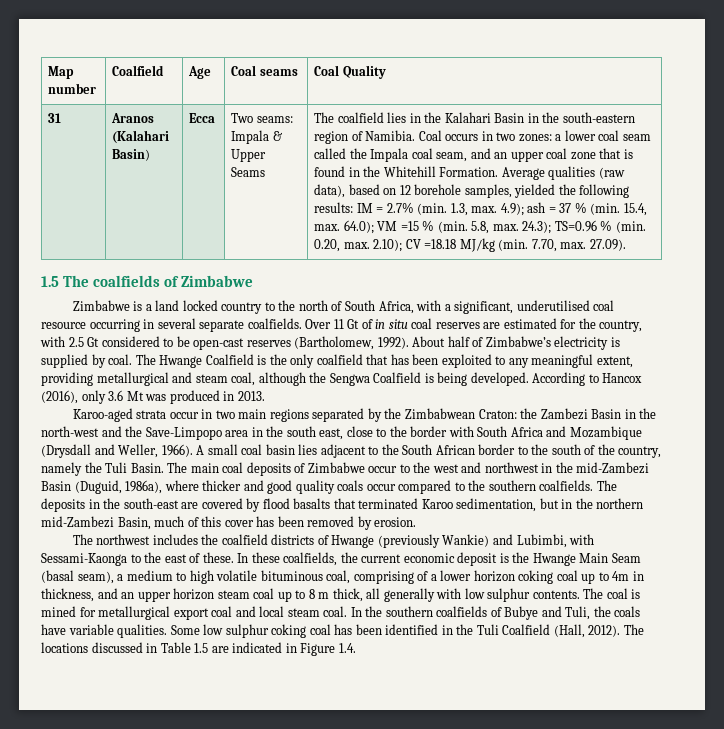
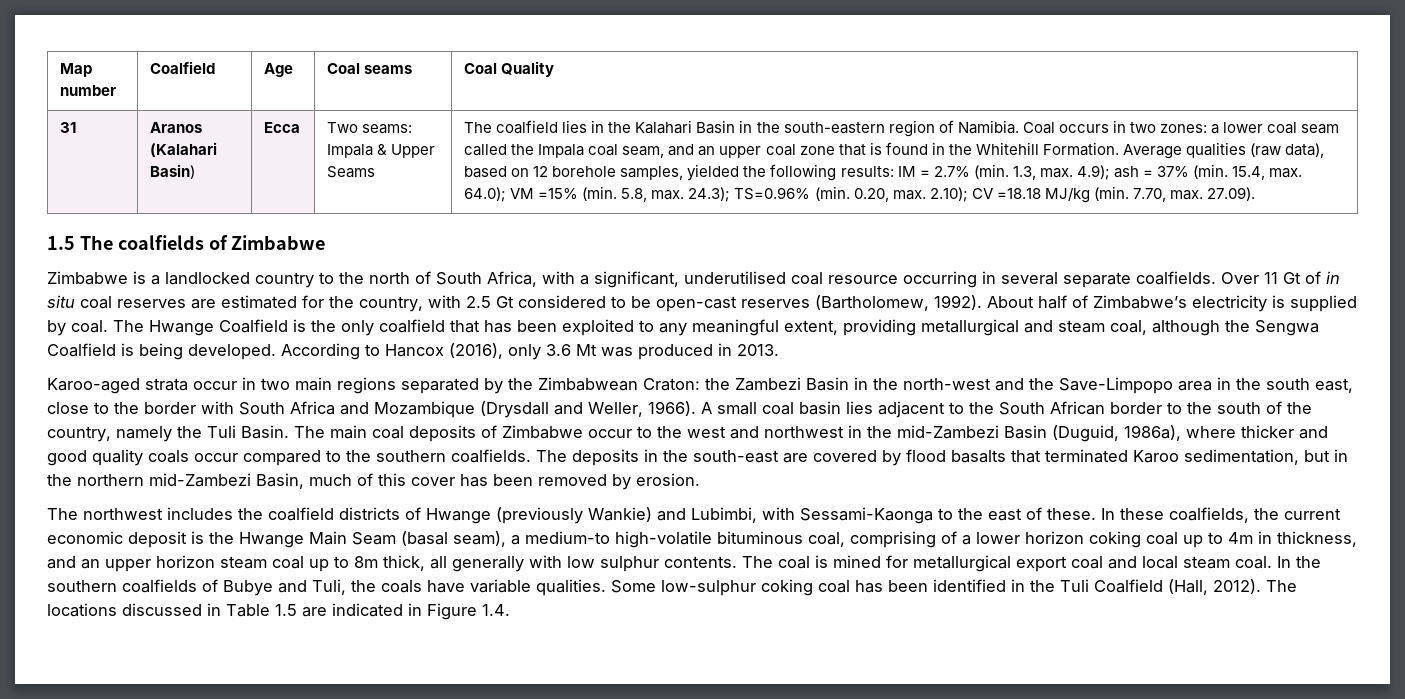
- Average qualities (raw data), based on 12 borehole samples, yielded the following results: IM = 2.7% (min. 1.3, max. 4.9); ash = 37 % (min. 15.4, max. 64.0); VM =15 % (min. 5.8, max. 24.3); TS=0.96 % (min. 0.20, max. 2.10); CV =18.18 MJ/kg (min. 7.70, max. 27.09).
+ Average qualities (raw data), based on 12 borehole samples, yielded the following results: IM = 2.7% (min. 1.3, max. 4.9); ash = 37% (min. 15.4, max. 64.0); VM =15% (min. 5.8, max. 24.3); TS=0.96% (min. 0.20, max. 2.10); CV =18.18 MJ/kg (min. 7.70, max. 27.09).
- Zimbabwe is a land locked country to the north of South Africa, with a significant, underutilised coal resource occurring in several separate coalfields.
+ Zimbabwe is a landlocked country to the north of South Africa, with a significant, underutilised coal resource occurring in several separate coalfields.
- In these coalfields, the current economic deposit is the Hwange Main Seam (basal seam), a medium to high volatile bituminous coal, comprising of a lower horizon coking coal up to 4m in thickness, and an upper horizon steam coal up to 8 m thick, all generally with low sulphur contents.
+ In these coalfields, the current economic deposit is the Hwange Main Seam (basal seam), a medium-to high-volatile bituminous coal, comprising of a lower horizon coking coal up to 4m in thickness, and an upper horizon steam coal up to 8m thick, all generally with low sulphur contents.
- Some low sulphur coking coal has been identified in the Tuli Coalfield (Hall, 2012).
+ Some low-sulphur coking coal has been identified in the Tuli Coalfield (Hall, 2012).

